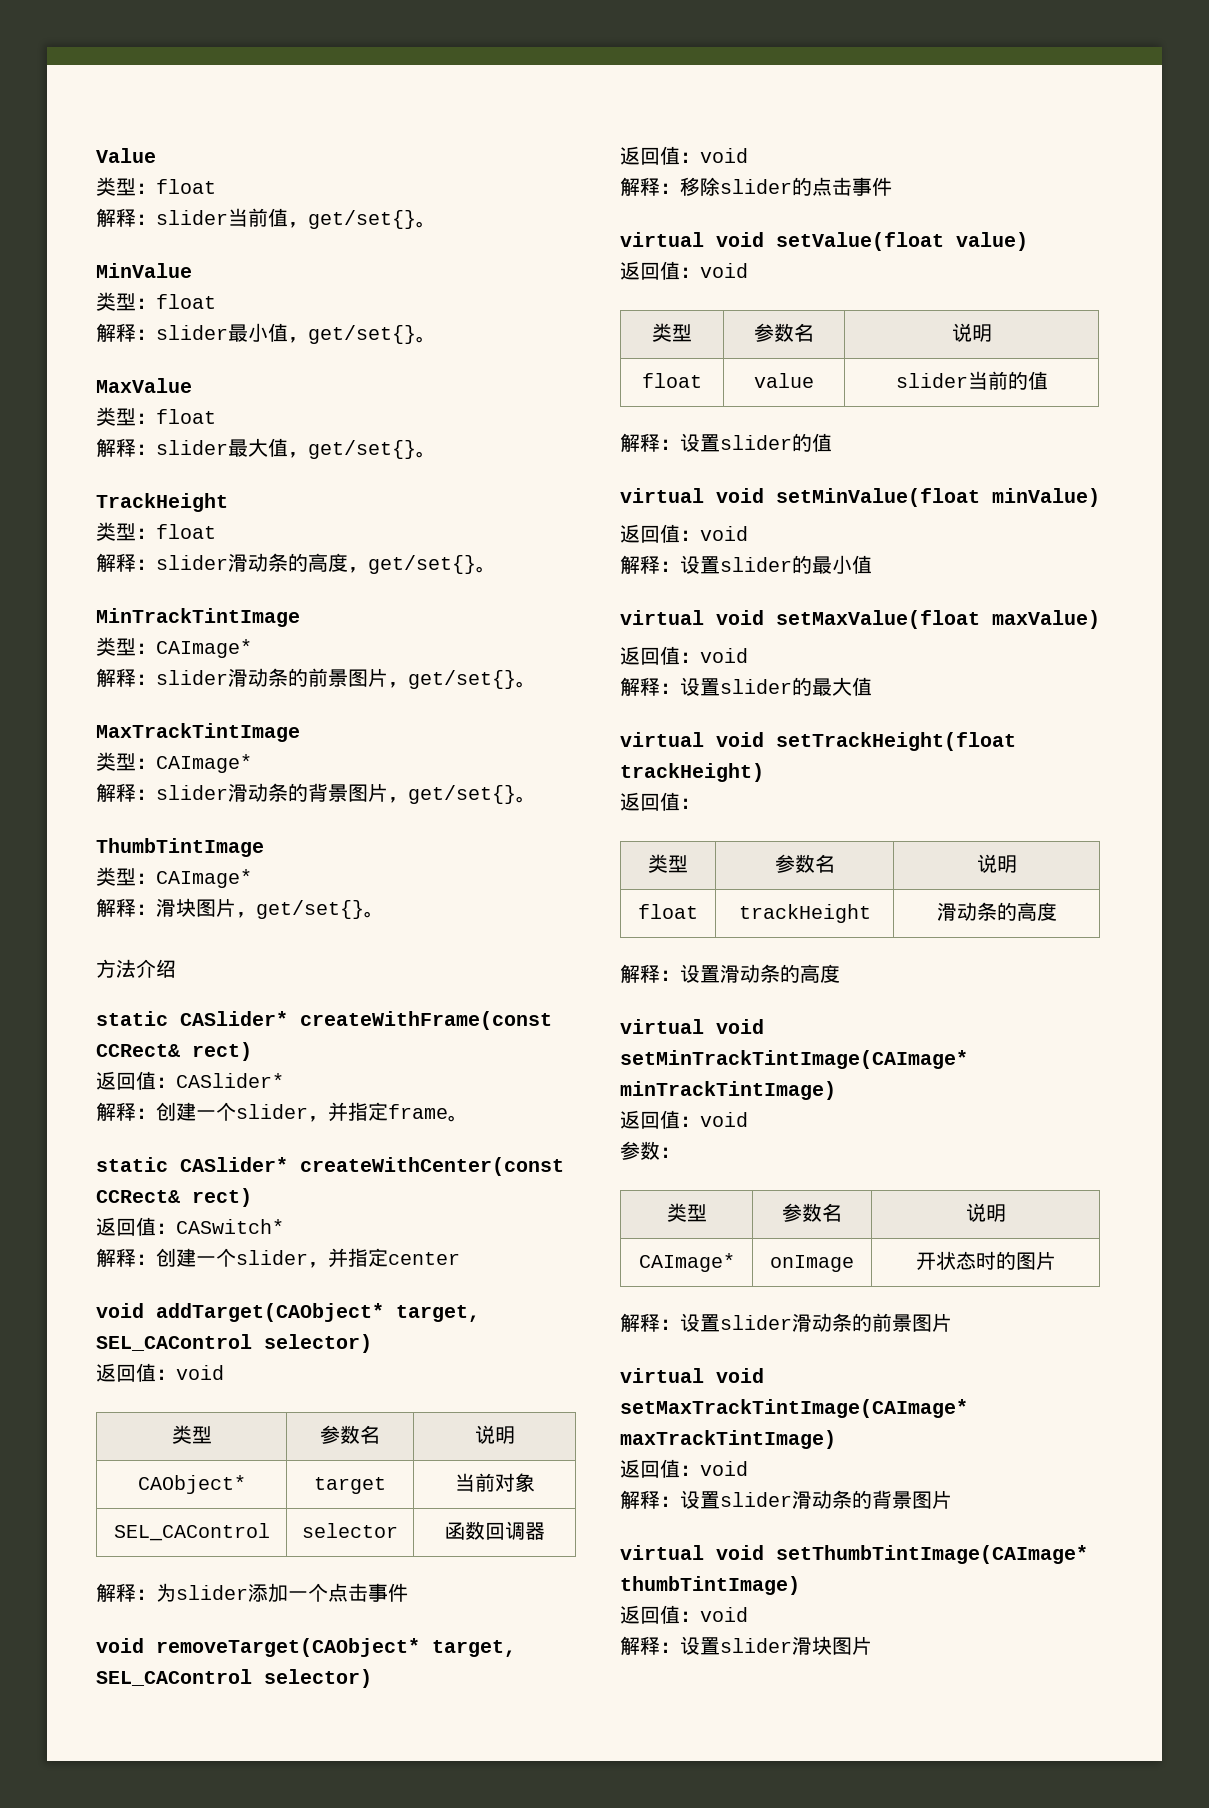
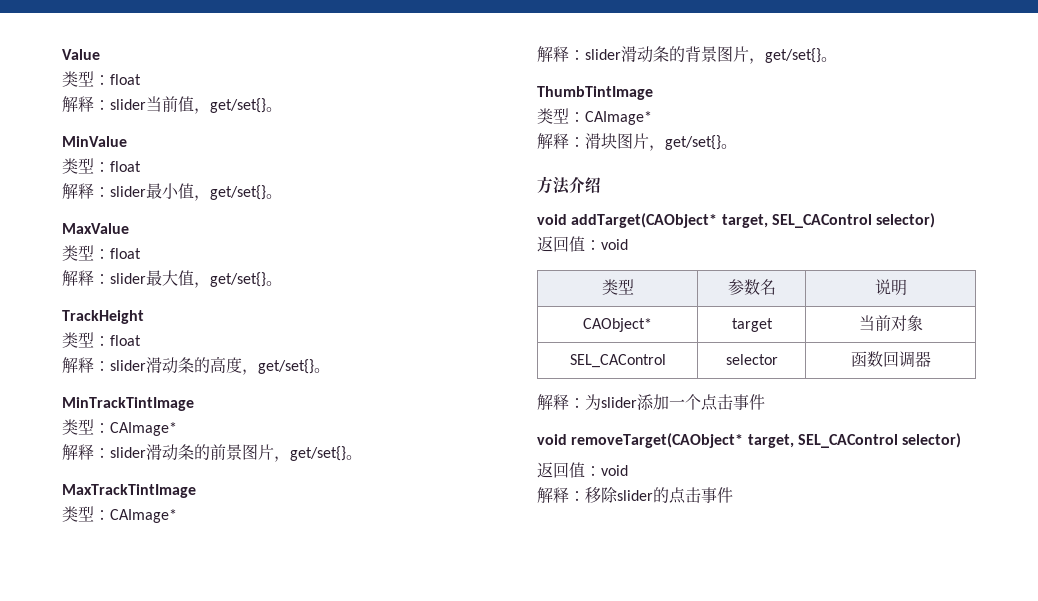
- static CASlider* createWithFrame(const CCRect& rect)
- 返回值：CASlider*
- 解释：创建一个slider，并指定frame。
- static CASlider* createWithCenter(const CCRect& rect)
- 返回值：CASwitch*
- 解释：创建一个slider，并指定center
- virtual void setValue(float value)
- 返回值：void
- 类型 | 参数名 | 说明
- float | value | slider当前的值
- 解释：设置slider的值
- virtual void setMinValue(float minValue)
- 返回值：void
- 解释：设置slider的最小值
- virtual void setMaxValue(float maxValue)
- 返回值：void
- 解释：设置slider的最大值
- virtual void setTrackHeight(float trackHeight)
- 返回值：
- 类型 | 参数名 | 说明
- float | trackHeight | 滑动条的高度
- 解释：设置滑动条的高度
- virtual void setMinTrackTintImage(CAImage* minTrackTintImage)
- 返回值：void
- 参数：
- 类型 | 参数名 | 说明
- CAImage* | onImage | 开状态时的图片
- 解释：设置slider滑动条的前景图片
- virtual void setMaxTrackTintImage(CAImage* maxTrackTintImage)
- 返回值：void
- 解释：设置slider滑动条的背景图片
- virtual void setThumbTintImage(CAImage* thumbTintImage)
- 返回值：void
- 解释：设置slider滑块图片

